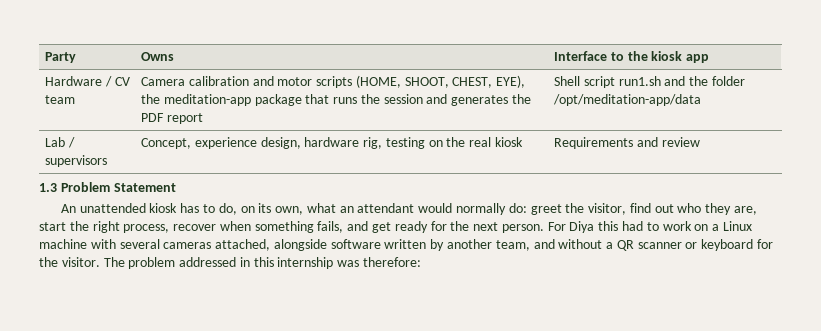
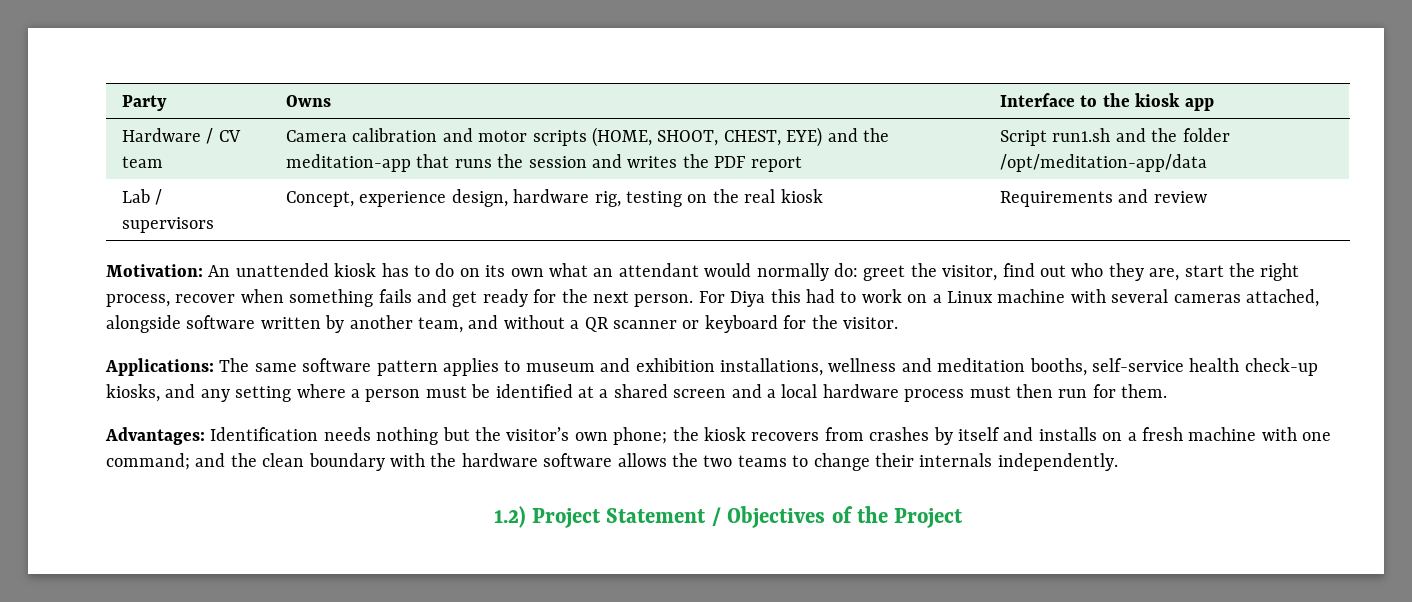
- Hardware / CV team | Camera calibration and motor scripts (HOME, SHOOT, CHEST, EYE), the meditation-app package that runs the session and generates the PDF report | Shell script run1.sh and the folder /opt/meditation-app/data
+ Hardware / CV team | Camera calibration and motor scripts (HOME, SHOOT, CHEST, EYE) and the meditation-app that runs the session and writes the PDF report | Script run1.sh and the folder /opt/meditation-app/data
- 1.3 Problem Statement
- An unattended kiosk has to do, on its own, what an attendant would normally do: greet the visitor, find out who they are, start the right process, recover when something fails, and get ready for the next person.
+ Motivation: An unattended kiosk has to do on its own what an attendant would normally do: greet the visitor, find out who they are, start the right process, recover when something fails and get ready for the next person.
- For Diya this had to work on a Linux machine with several cameras attached, alongside software written by another team, and without a QR scanner or keyboard for the visitor. The problem addressed in this internship was therefore:
+ For Diya this had to work on a Linux machine with several cameras attached, alongside software written by another team, and without a QR scanner or keyboard for the visitor.
+ Applications: The same software pattern applies to museum and exhibition installations, wellness and meditation booths, self-service health check-up kiosks, and any setting where a person must be identified at a shared screen and a local hardware process must then run for them.
+ Advantages: Identification needs nothing but the visitor’s own phone; the kiosk recovers from crashes by itself and installs on a fresh machine with one command; and the clean boundary with the hardware software allows the two teams to change their internals independently.
+ 1.2) Project Statement / Objectives of the Project

